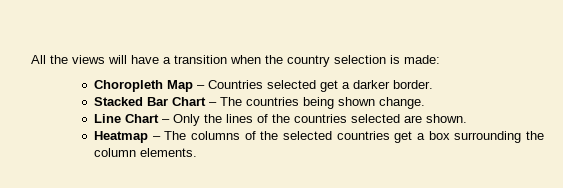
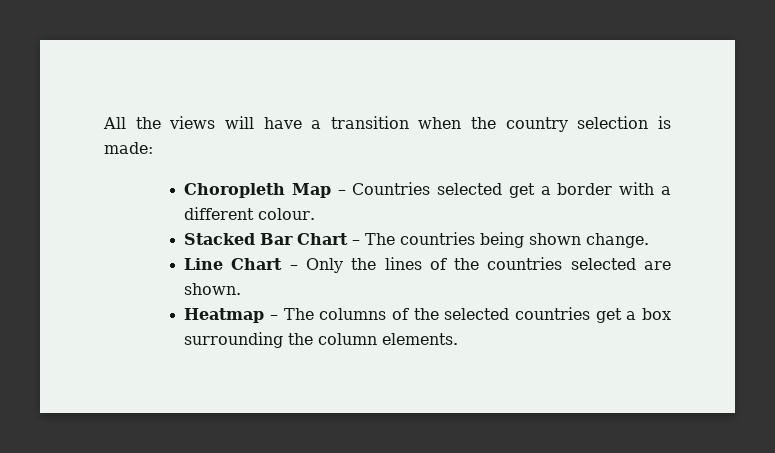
- Choropleth Map – Countries selected get a darker border.
+ Choropleth Map – Countries selected get a border with a different colour.

